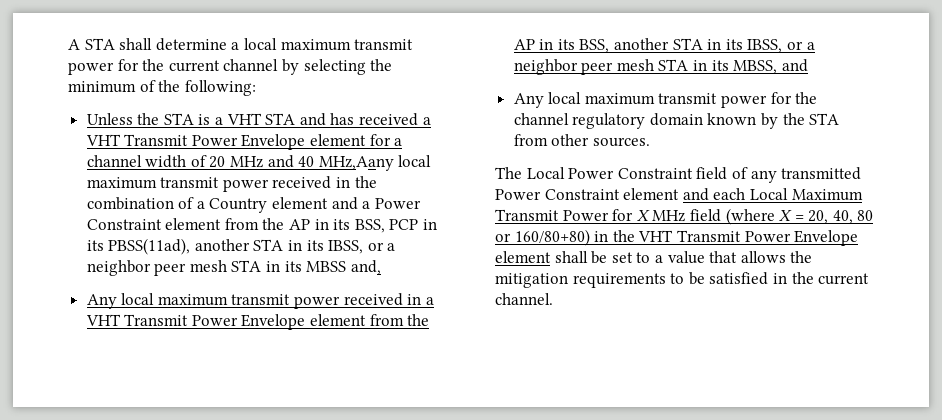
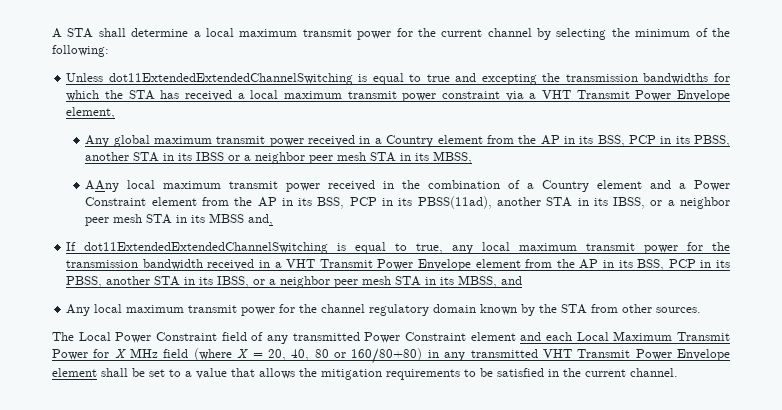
- Unless the STA is a VHT STA and has received a VHT Transmit Power Envelope element for a channel width of 20 MHz and 40 MHz,Aany local maximum transmit power received in the combination of a Country element and a Power Constraint element from the AP in its BSS, PCP in its PBSS(11ad), another STA in its IBSS, or a neighbor peer mesh STA in its MBSS and,
+ Unless dot11ExtendedExtendedChannelSwitching is equal to true and excepting the transmission bandwidths for which the STA has received a local maximum transmit power constraint via a VHT Transmit Power Envelope element,
+ Any global maximum transmit power received in a Country element from the AP in its BSS, PCP in its PBSS, another STA in its IBSS or a neighbor peer mesh STA in its MBSS,
+ AAny local maximum transmit power received in the combination of a Country element and a Power Constraint element from the AP in its BSS, PCP in its PBSS(11ad), another STA in its IBSS, or a neighbor peer mesh STA in its MBSS and,
- Any local maximum transmit power received in a VHT Transmit Power Envelope element from the AP in its BSS, another STA in its IBSS, or a neighbor peer mesh STA in its MBSS, and
+ If dot11ExtendedExtendedChannelSwitching is equal to true, any local maximum transmit power for the transmission bandwidth received in a VHT Transmit Power Envelope element from the AP in its BSS, PCP in its PBSS, another STA in its IBSS, or a neighbor peer mesh STA in its MBSS, and
- The Local Power Constraint field of any transmitted Power Constraint element and each Local Maximum Transmit Power for X MHz field (where X = 20, 40, 80 or 160/80+80) in the VHT Transmit Power Envelope element shall be set to a value that allows the mitigation requirements to be satisfied in the current channel.
+ The Local Power Constraint field of any transmitted Power Constraint element and each Local Maximum Transmit Power for X MHz field (where X = 20, 40, 80 or 160/80+80) in any transmitted VHT Transmit Power Envelope element shall be set to a value that allows the mitigation requirements to be satisfied in the current channel.

